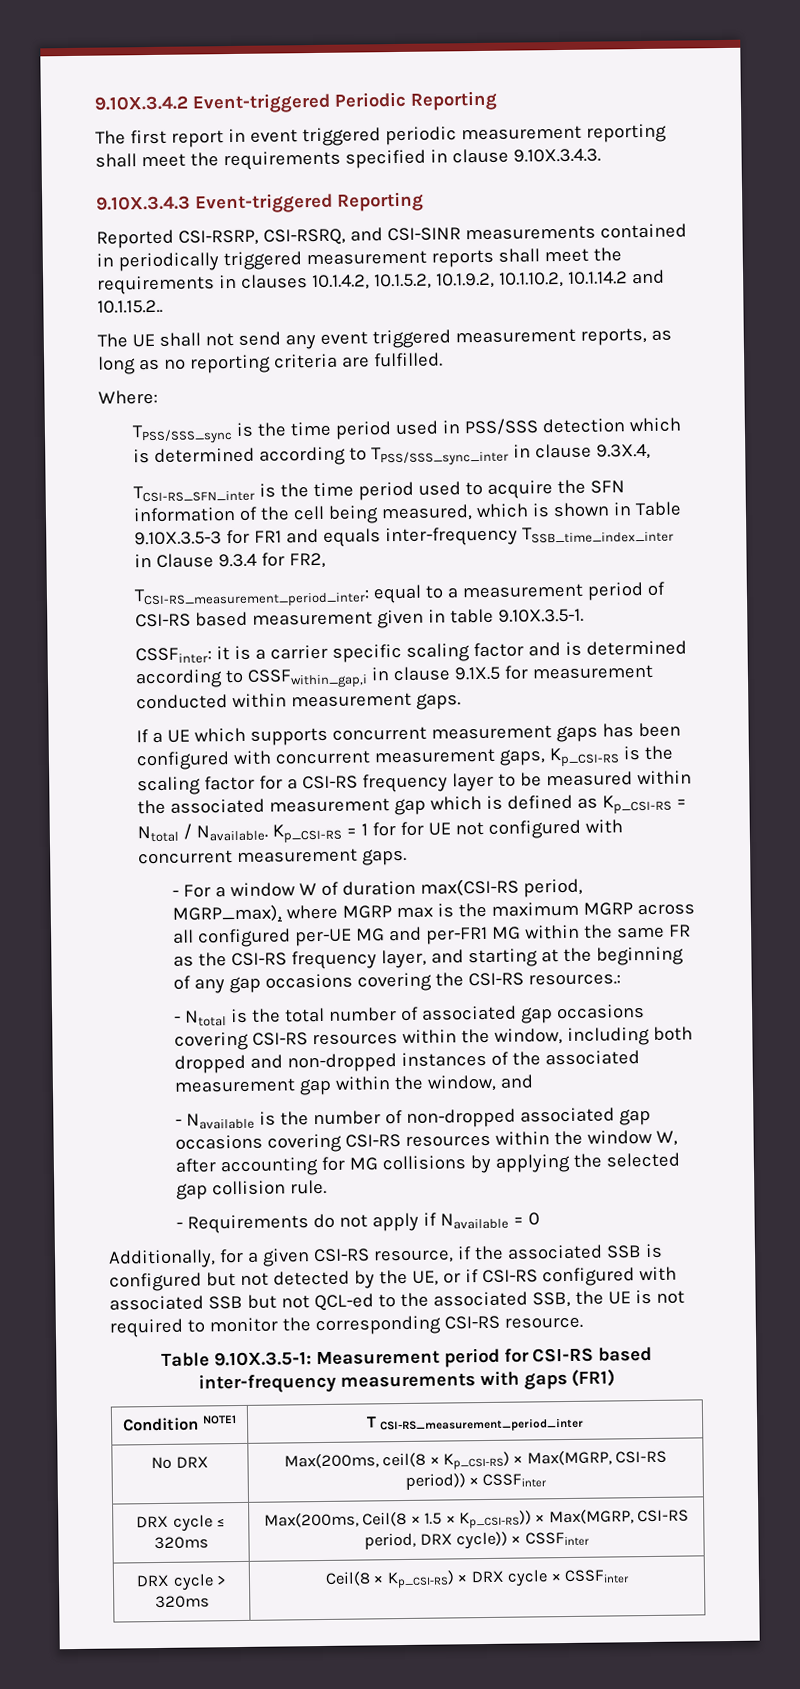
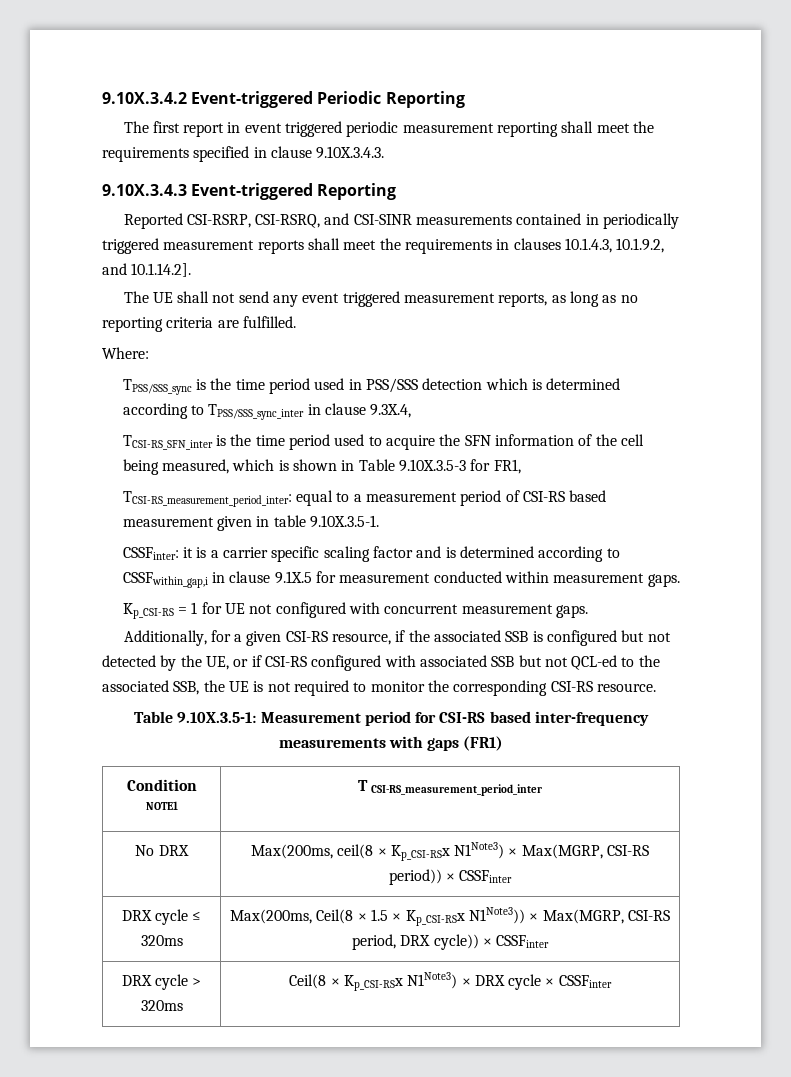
- Reported CSI-RSRP, CSI-RSRQ, and CSI-SINR measurements contained in periodically triggered measurement reports shall meet the requirements in clauses 10.1.4.2, 10.1.5.2, 10.1.9.2, 10.1.10.2, 10.1.14.2 and 10.1.15.2..
+ Reported CSI-RSRP, CSI-RSRQ, and CSI-SINR measurements contained in periodically triggered measurement reports shall meet the requirements in clauses 10.1.4.3, 10.1.9.2, and 10.1.14.2].
- TCSI-RS_SFN_inter is the time period used to acquire the SFN information of the cell being measured, which is shown in Table 9.10X.3.5-3 for FR1 and equals inter-frequency TSSB_time_index_inter in Clause 9.3.4 for FR2,
+ TCSI-RS_SFN_inter is the time period used to acquire the SFN information of the cell being measured, which is shown in Table 9.10X.3.5-3 for FR1,
- If a UE which supports concurrent measurement gaps has been configured with concurrent measurement gaps, Kp_CSI-RS is the scaling factor for a CSI-RS frequency layer to be measured within the associated measurement gap which is defined as Kp_CSI-RS = Ntotal / Navailable. Kp_CSI-RS = 1 for for UE not configured with concurrent measurement gaps.
+ Kp_CSI-RS = 1 for UE not configured with concurrent measurement gaps.
- - For a window W of duration max(CSI-RS period, MGRP_max), where MGRP max is the maximum MGRP across all configured per-UE MG and per-FR1 MG within the same FR as the CSI-RS frequency layer, and starting at the beginning of any gap occasions covering the CSI-RS resources.:
- - Ntotal is the total number of associated gap occasions covering CSI-RS resources within the window, including both dropped and non-dropped instances of the associated measurement gap within the window, and
- - Navailable is the number of non-dropped associated gap occasions covering CSI-RS resources within the window W, after accounting for MG collisions by applying the selected gap collision rule.
- - Requirements do not apply if Navailable = 0
- No DRX | Max(200ms, ceil(8 × Kp_CSI-RS) × Max(MGRP, CSI-RS period)) × CSSFinter
+ No DRX | Max(200ms, ceil(8 × Kp_CSI-RSx N1Note3) × Max(MGRP, CSI-RS period)) × CSSFinter
- DRX cycle ≤ 320ms | Max(200ms, Ceil(8 × 1.5 × Kp_CSI-RS)) × Max(MGRP, CSI-RS period, DRX cycle)) × CSSFinter
+ DRX cycle ≤ 320ms | Max(200ms, Ceil(8 × 1.5 × Kp_CSI-RSx N1Note3)) × Max(MGRP, CSI-RS period, DRX cycle)) × CSSFinter
- DRX cycle > 320ms | Ceil(8 × Kp_CSI-RS) × DRX cycle × CSSFinter
+ DRX cycle > 320ms | Ceil(8 × Kp_CSI-RSx N1Note3) × DRX cycle × CSSFinter

